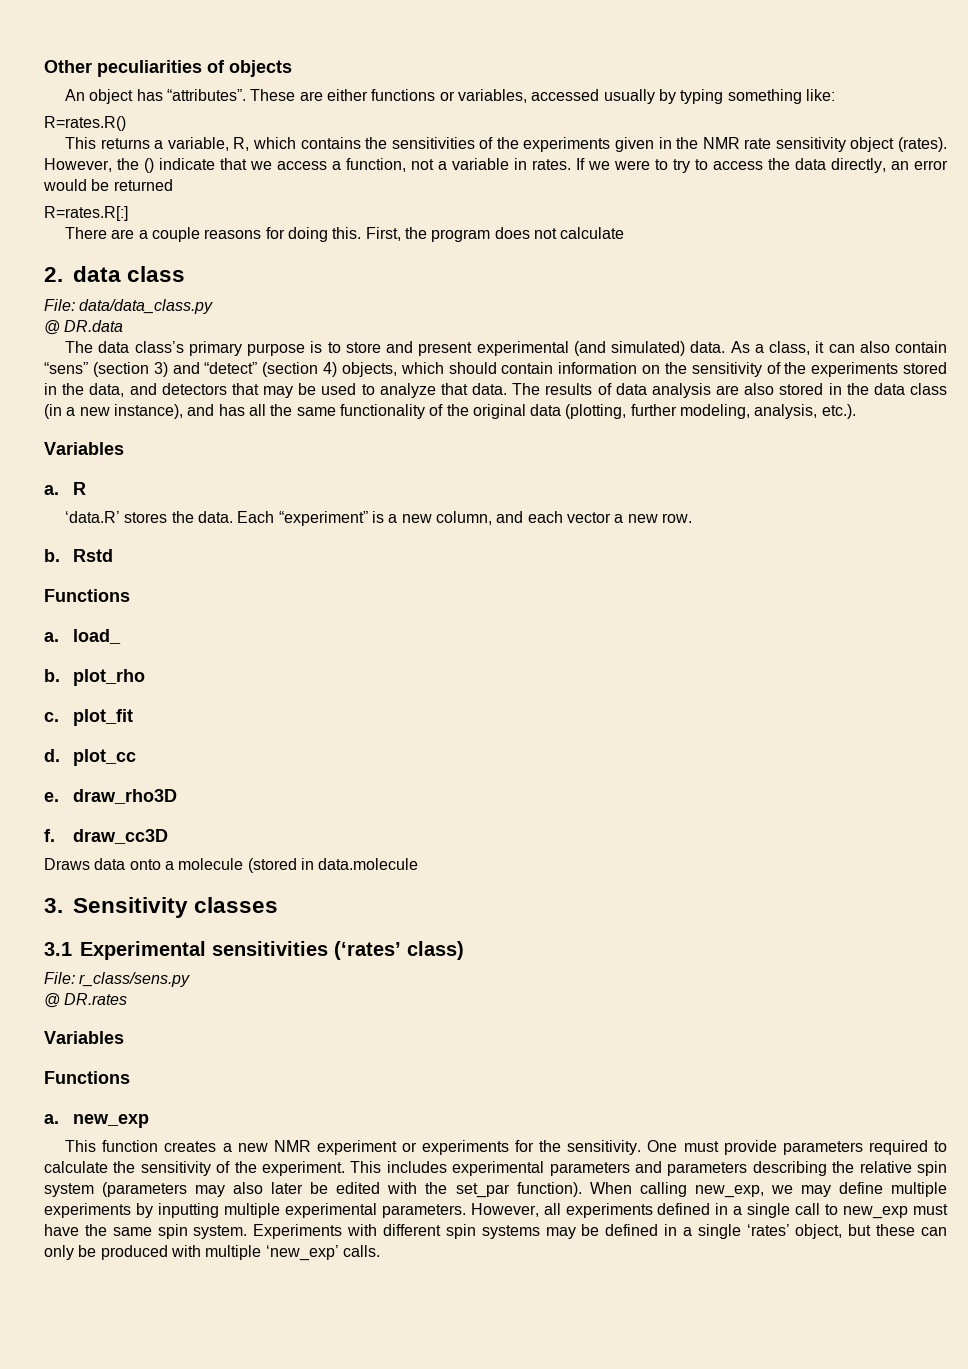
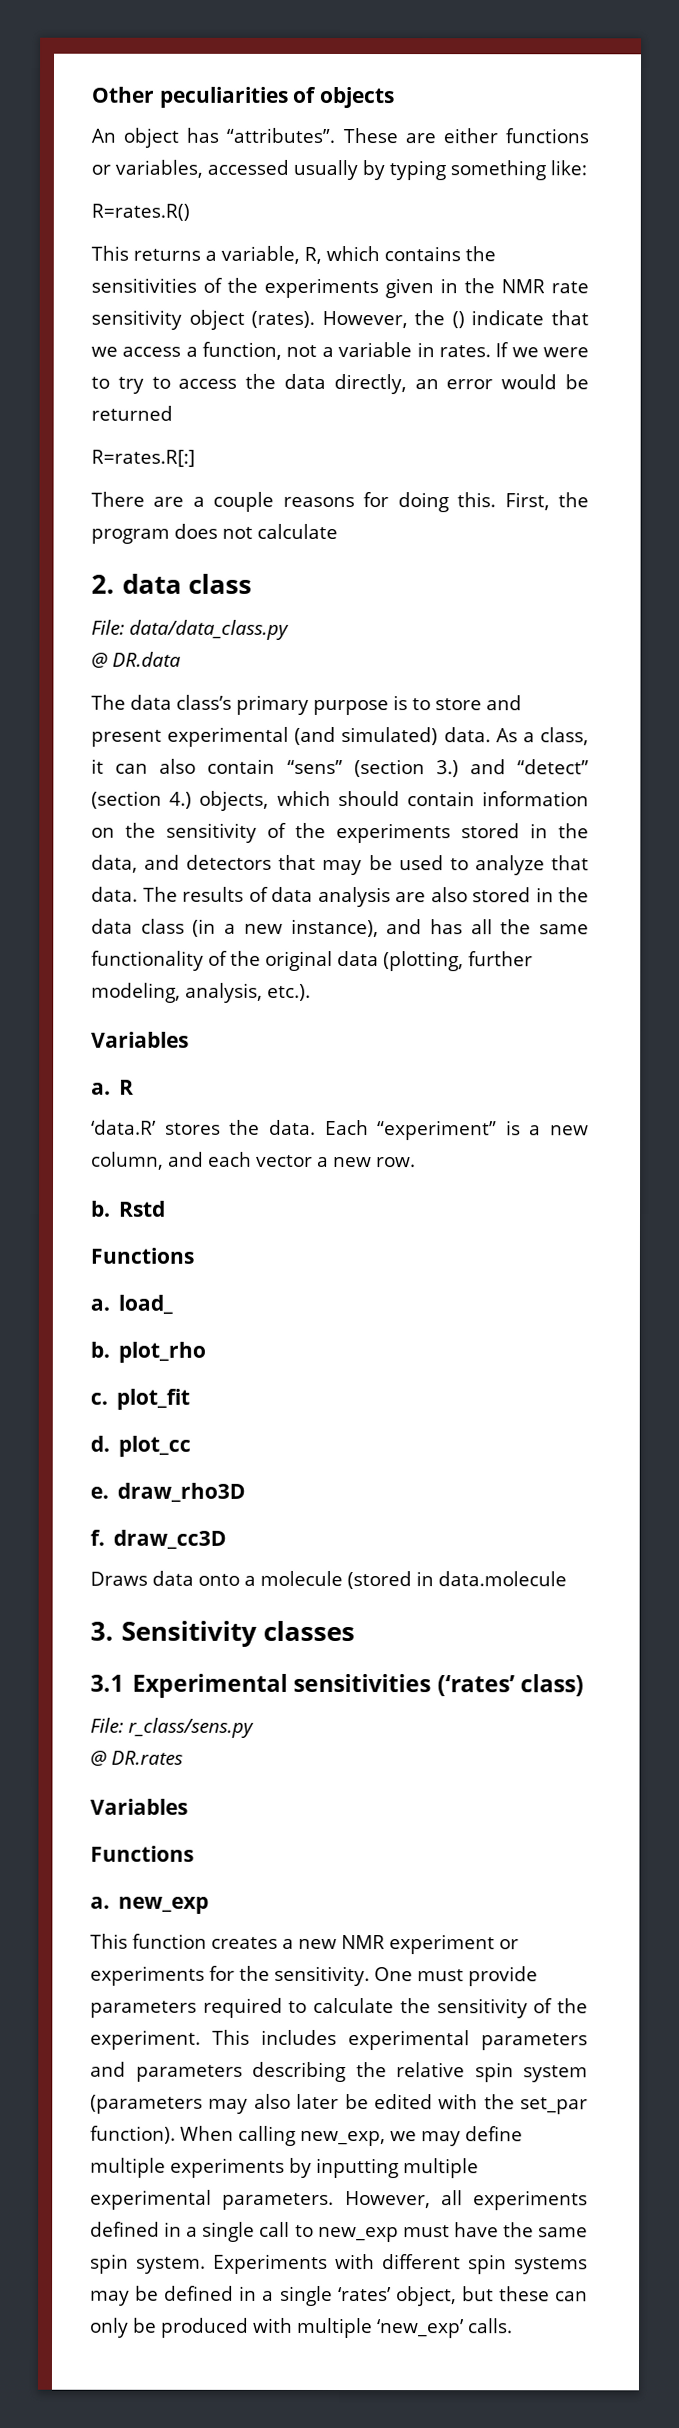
- As a class, it can also contain “sens” (section 3) and “detect” (section 4) objects, which should contain information on the sensitivity of the experiments stored in the data, and detectors that may be used to analyze that data.
+ As a class, it can also contain “sens” (section 3.) and “detect” (section 4.) objects, which should contain information on the sensitivity of the experiments stored in the data, and detectors that may be used to analyze that data.

